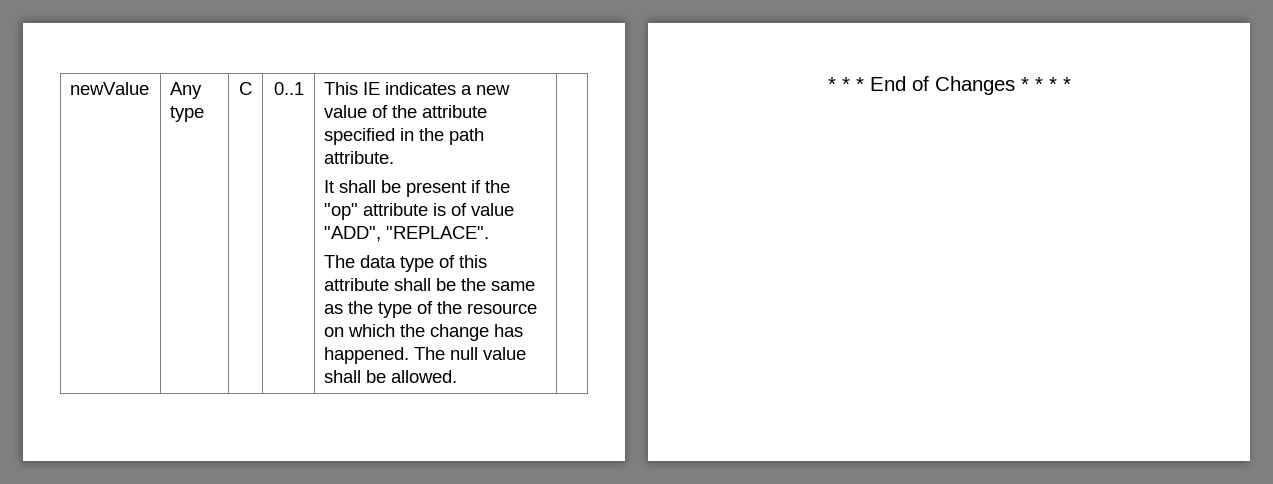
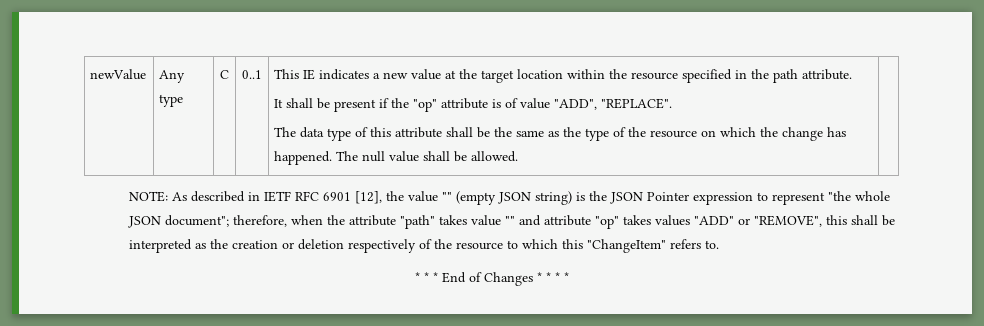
- This IE indicates a new value of the attribute specified in the path attribute.
+ This IE indicates a new value at the target location within the resource specified in the path attribute.
+ NOTE: As described in IETF RFC 6901 [12], the value "" (empty JSON string) is the JSON Pointer expression to represent "the whole JSON document"; therefore, when the attribute "path" takes value "" and attribute "op" takes values "ADD" or "REMOVE", this shall be interpreted as the creation or deletion respectively of the resource to which this "ChangeItem" refers to.

